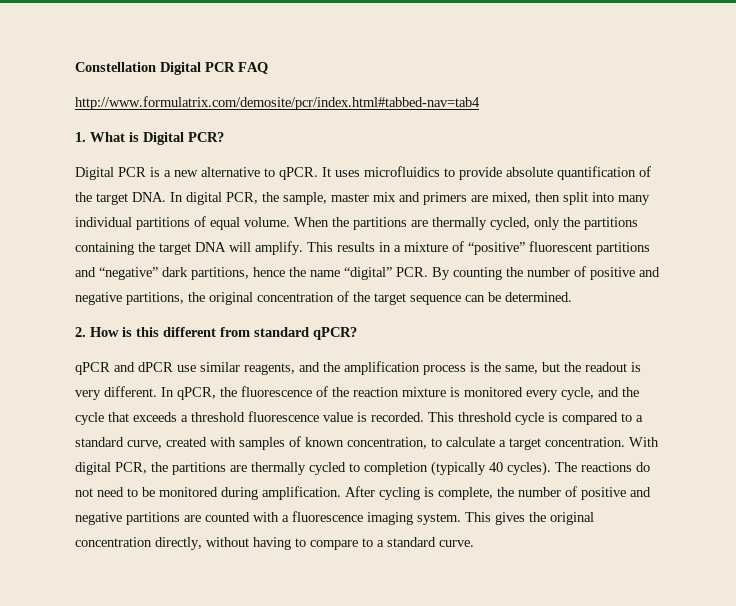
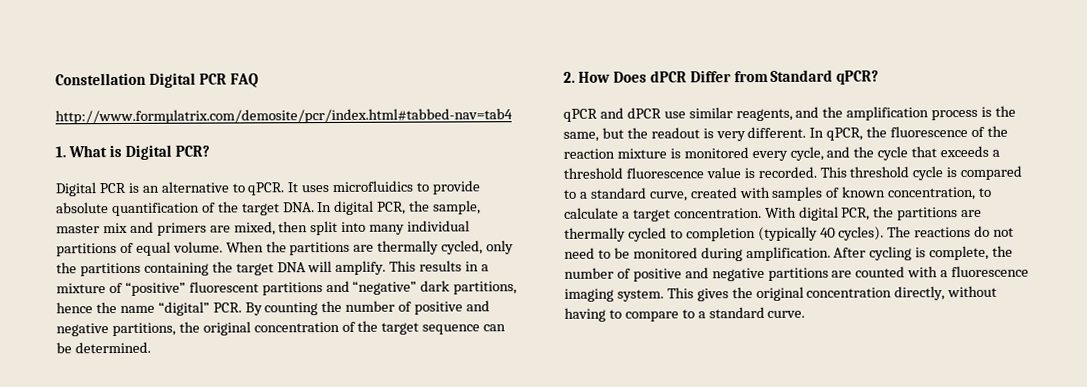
- http://www.formulatrix.com/demosite/pcr/index.html#tabbed-nav=tab4
+ http://www.formµlatrix.com/demosite/pcr/index.html#tabbed-nav=tab4
- Digital PCR is a new alternative to qPCR.
+ Digital PCR is an alternative to qPCR.
- 2. How is this different from standard qPCR?
+ 2. How Does dPCR Differ from Standard qPCR?

